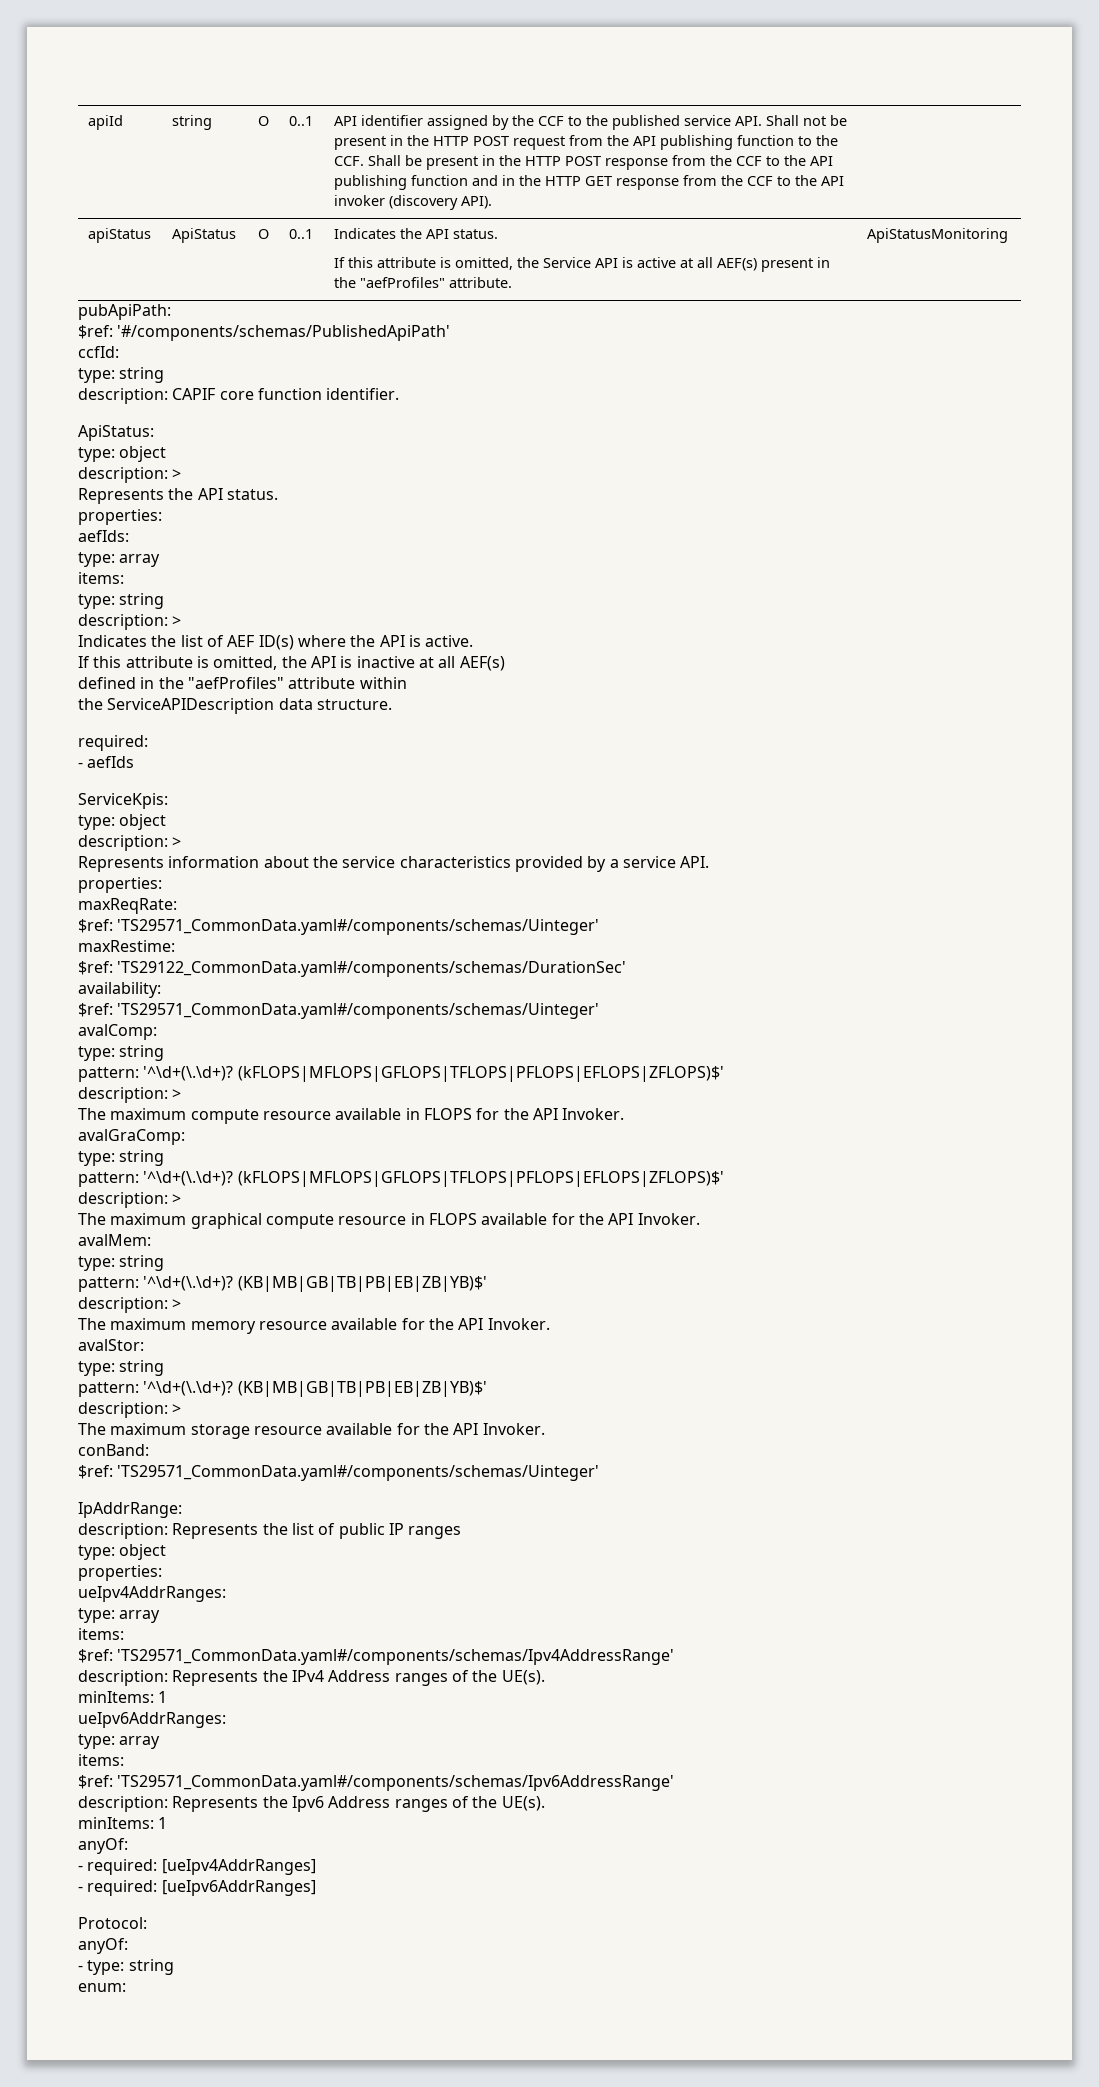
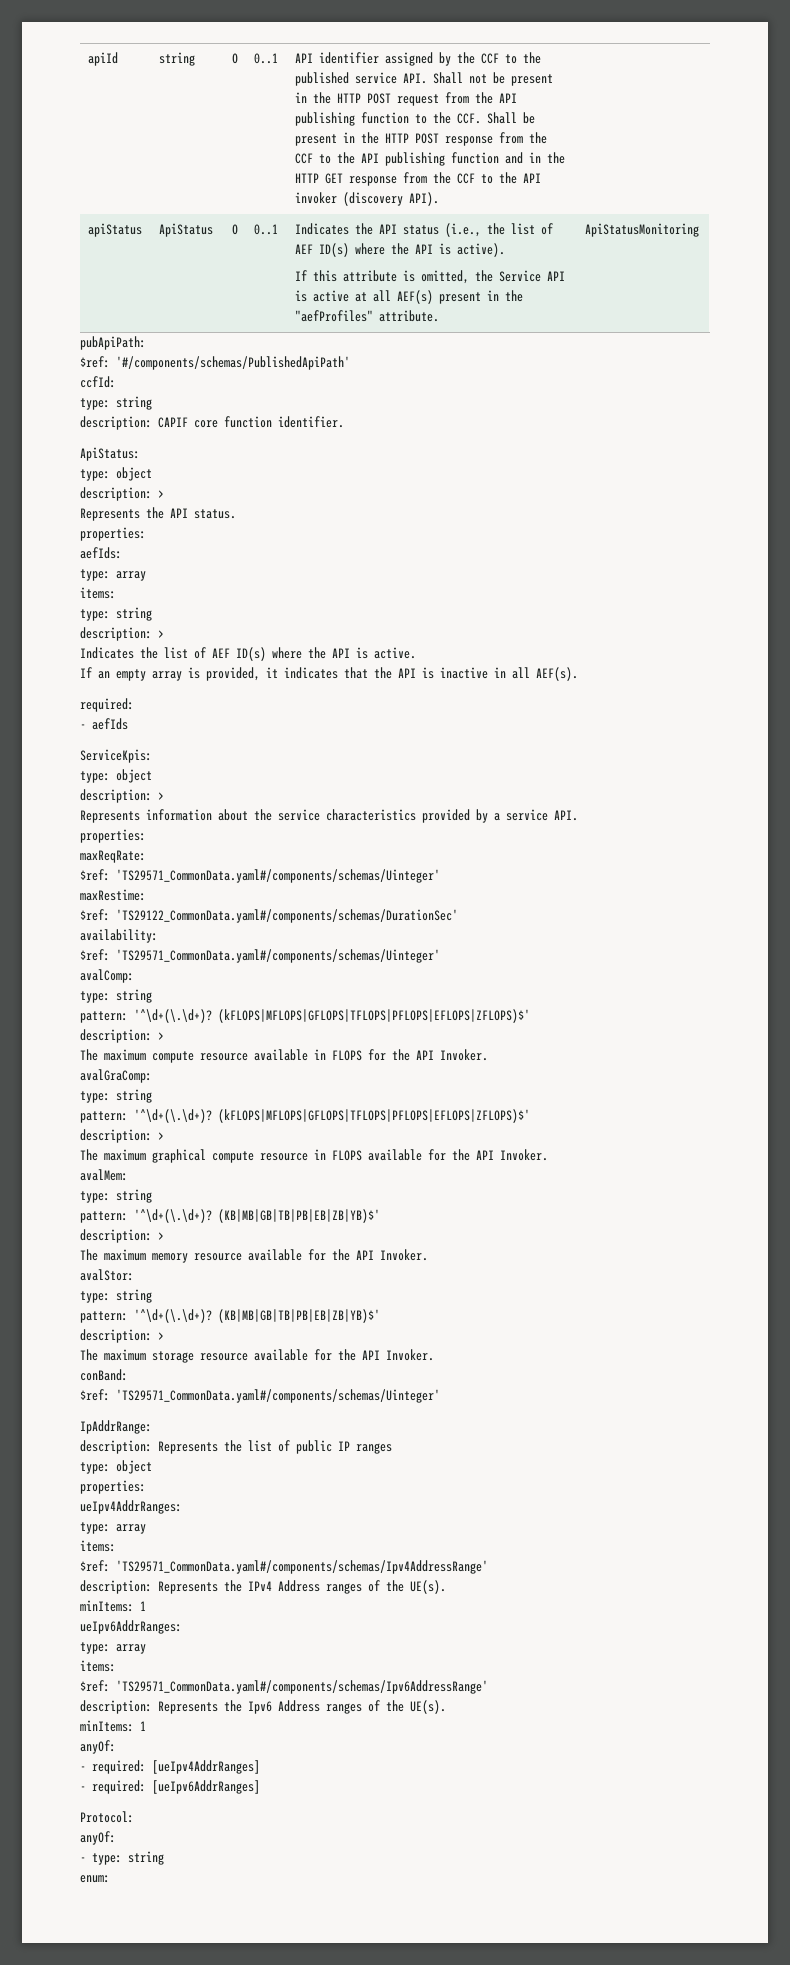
- apiStatus | ApiStatus | O | 0..1 | Indicates the API status.
+ apiStatus | ApiStatus | O | 0..1 | Indicates the API status (i.e., the list of AEF ID(s) where the API is active).
- If this attribute is omitted, the API is inactive at all AEF(s)
- defined in the "aefProfiles" attribute within
- the ServiceAPIDescription data structure.
+ If an empty array is provided, it indicates that the API is inactive in all AEF(s).

